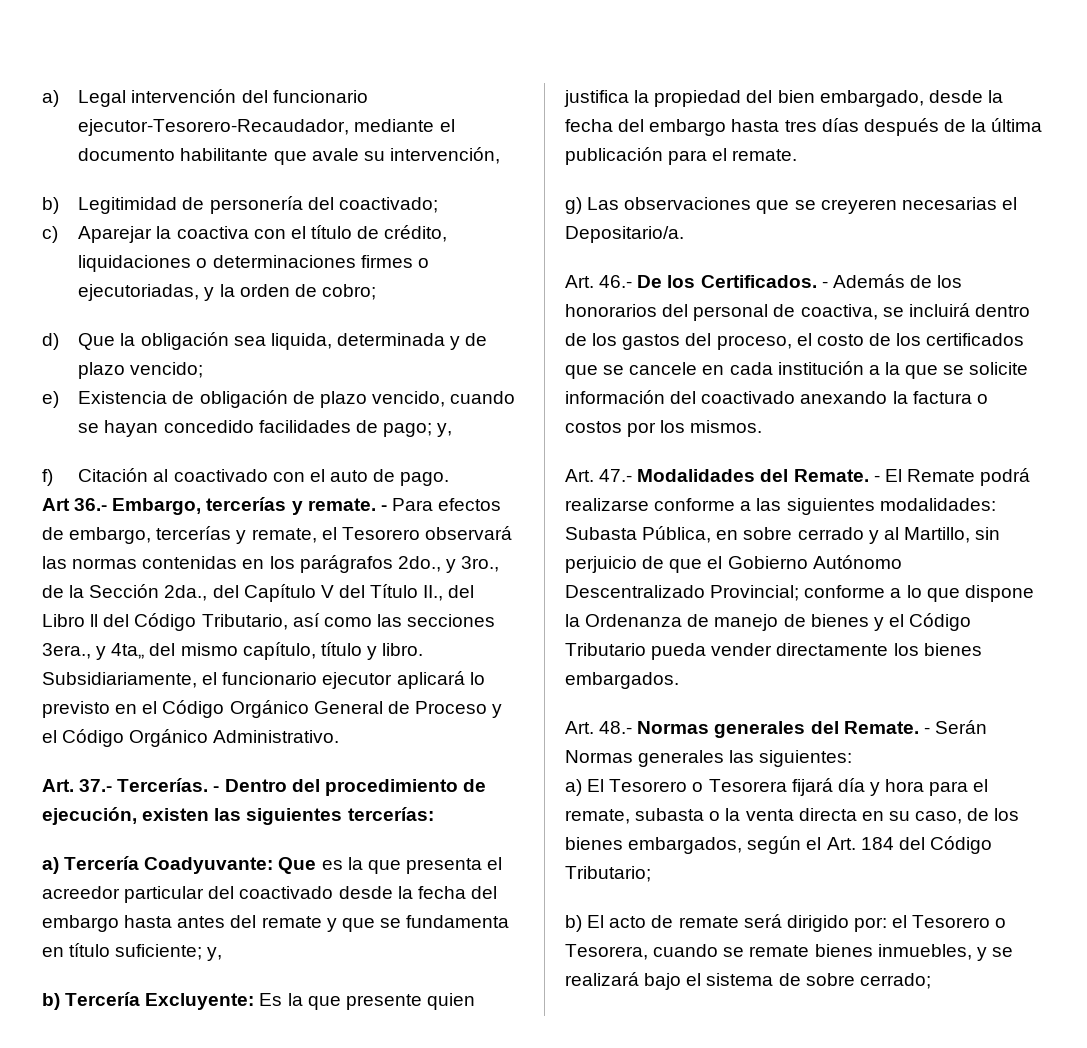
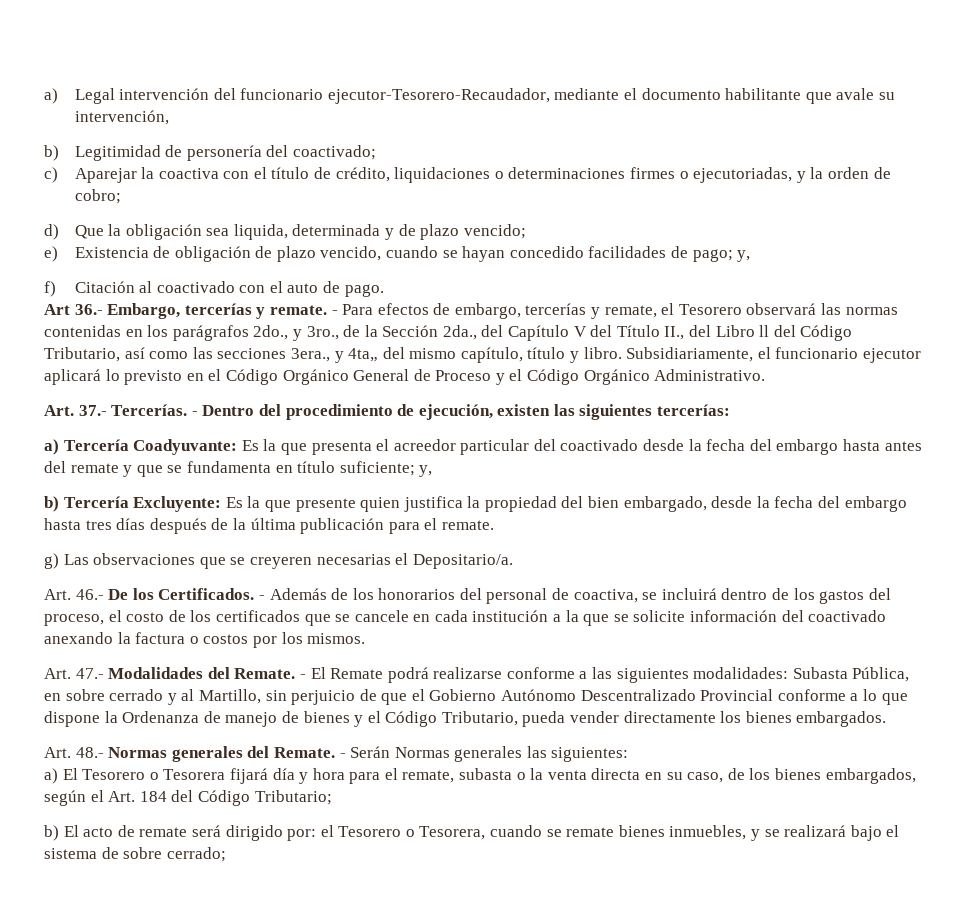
- a) Tercería Coadyuvante: Que es la que presenta el acreedor particular del coactivado desde la fecha del embargo hasta antes del remate y que se fundamenta en título suficiente; y,
+ a) Tercería Coadyuvante: Es la que presenta el acreedor particular del coactivado desde la fecha del embargo hasta antes del remate y que se fundamenta en título suficiente; y,
- - El Remate podrá realizarse conforme a las siguientes modalidades: Subasta Pública, en sobre cerrado y al Martillo, sin perjuicio de que el Gobierno Autónomo Descentralizado Provincial; conforme a lo que dispone la Ordenanza de manejo de bienes y el Código Tributario pueda vender directamente los bienes embargados.
+ - El Remate podrá realizarse conforme a las siguientes modalidades: Subasta Pública, en sobre cerrado y al Martillo, sin perjuicio de que el Gobierno Autónomo Descentralizado Provincial conforme a lo que dispone la Ordenanza de manejo de bienes y el Código Tributario, pueda vender directamente los bienes embargados.

